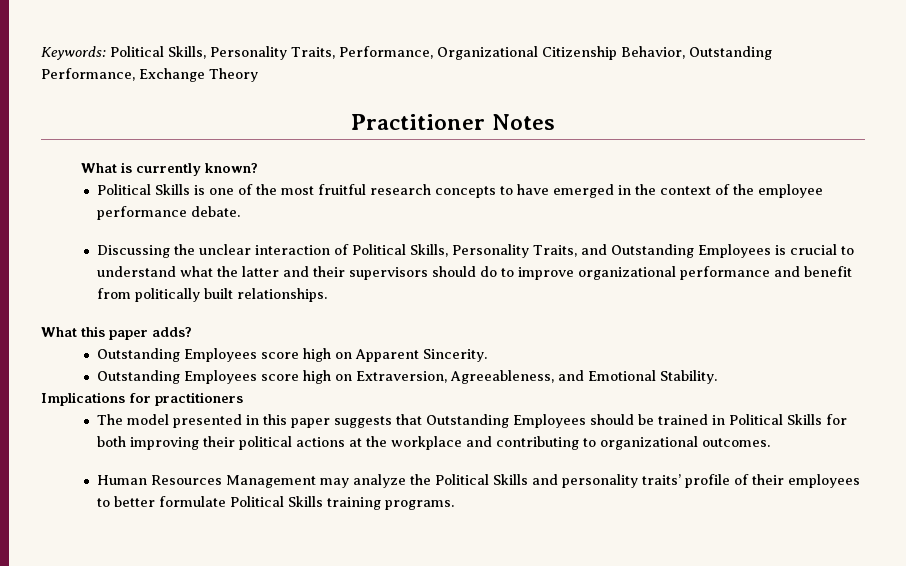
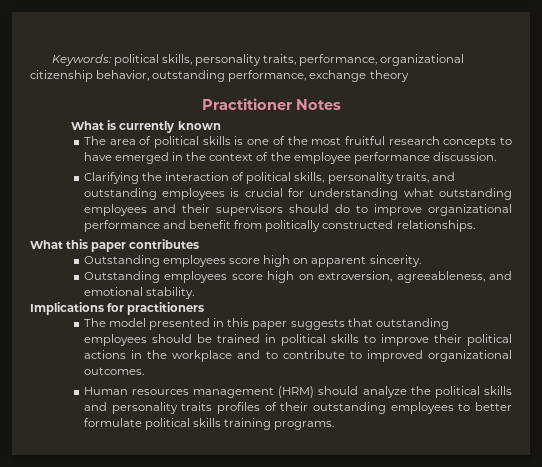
- Keywords: Political Skills, Personality Traits, Performance, Organizational Citizenship Behavior, Outstanding Performance, Exchange Theory
+ Keywords: political skills, personality traits, performance, organizational citizenship behavior, outstanding performance, exchange theory
- What is currently known?
- Political Skills is one of the most fruitful research concepts to have emerged in the context of the employee performance debate.
- Discussing the unclear interaction of Political Skills, Personality Traits, and Outstanding Employees is crucial to understand what the latter and their supervisors should do to improve organizational performance and benefit from politically built relationships.
+ What is currently known
+ The area of political skills is one of the most fruitful research concepts to have emerged in the context of the employee performance discussion.
+ Clarifying the interaction of political skills, personality traits, and outstanding employees is crucial for understanding what outstanding employees and their supervisors should do to improve organizational performance and benefit from politically constructed relationships.
- What this paper adds?
- Outstanding Employees score high on Apparent Sincerity.
- Outstanding Employees score high on Extraversion, Agreeableness, and Emotional Stability.
+ What this paper contributes
+ Outstanding employees score high on apparent sincerity.
+ Outstanding employees score high on extroversion, agreeableness, and emotional stability.
- The model presented in this paper suggests that Outstanding Employees should be trained in Political Skills for both improving their political actions at the workplace and contributing to organizational outcomes.
+ The model presented in this paper suggests that outstanding employees should be trained in political skills to improve their political actions in the workplace and to contribute to improved organizational outcomes.
- Human Resources Management may analyze the Political Skills and personality traits’ profile of their employees to better formulate Political Skills training programs.
+ Human resources management (HRM) should analyze the political skills and personality traits profiles of their outstanding employees to better formulate political skills training programs.

